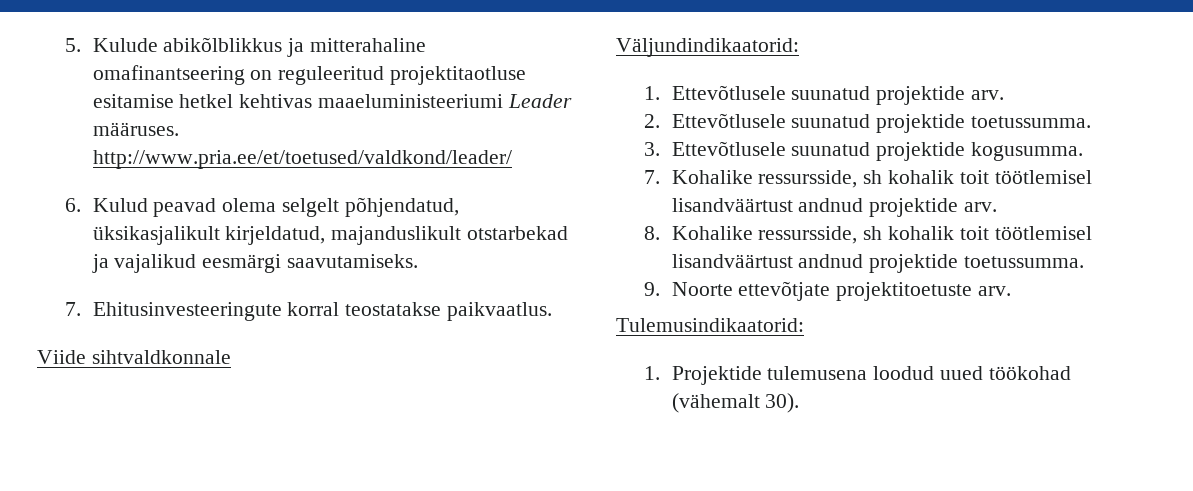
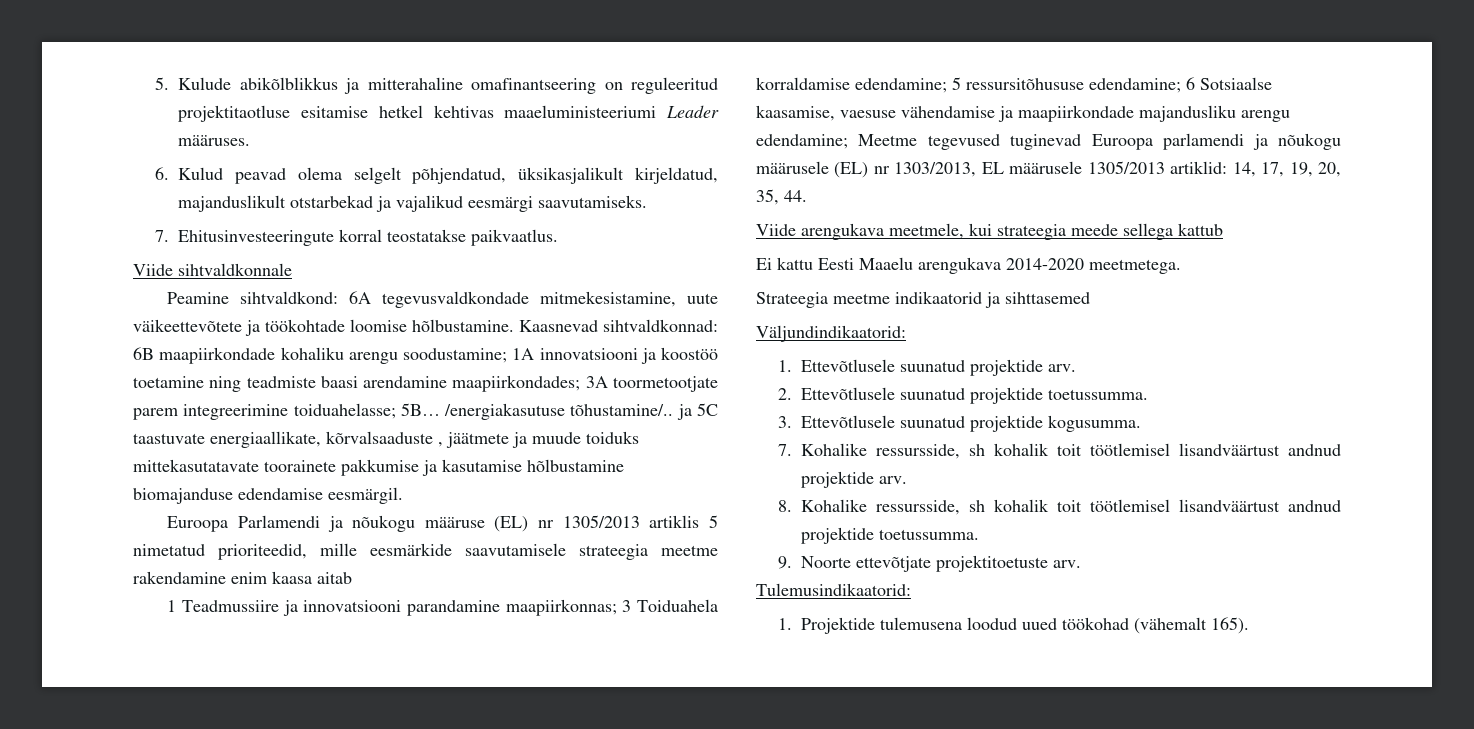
- 5. Kulude abikõlblikkus ja mitterahaline omafinantseering on reguleeritud projektitaotluse esitamise hetkel kehtivas maaeluministeeriumi Leader määruses. http://www.pria.ee/et/toetused/valdkond/leader/
+ 5. Kulude abikõlblikkus ja mitterahaline omafinantseering on reguleeritud projektitaotluse esitamise hetkel kehtivas maaeluministeeriumi Leader määruses.
+ Peamine sihtvaldkond: 6A tegevusvaldkondade mitmekesistamine, uute väikeettevõtete ja töökohtade loomise hõlbustamine. Kaasnevad sihtvaldkonnad: 6B maapiirkondade kohaliku arengu soodustamine; 1A innovatsiooni ja koostöö toetamine ning teadmiste baasi arendamine maapiirkondades; 3A toormetootjate parem integreerimine toiduahelasse; 5B… /energiakasutuse tõhustamine/.. ja 5C taastuvate energiaallikate, kõrvalsaaduste , jäätmete ja muude toiduks mittekasutatavate toorainete pakkumise ja kasutamise hõlbustamine biomajanduse edendamise eesmärgil.
+ Euroopa Parlamendi ja nõukogu määruse (EL) nr 1305/2013 artiklis 5 nimetatud prioriteedid, mille eesmärkide saavutamisele strateegia meetme rakendamine enim kaasa aitab
+ 1 Teadmussiire ja innovatsiooni parandamine maapiirkonnas; 3 Toiduahela korraldamise edendamine; 5 ressursitõhususe edendamine; 6 Sotsiaalse kaasamise, vaesuse vähendamise ja maapiirkondade majandusliku arengu edendamine; Meetme tegevused tuginevad Euroopa parlamendi ja nõukogu määrusele (EL) nr 1303/2013, EL määrusele 1305/2013 artiklid: 14, 17, 19, 20, 35, 44.
+ Viide arengukava meetmele, kui strateegia meede sellega kattub
+ Ei kattu Eesti Maaelu arengukava 2014-2020 meetmetega.
+ Strateegia meetme indikaatorid ja sihttasemed
- 1. Projektide tulemusena loodud uued töökohad (vähemalt 30).
+ 1. Projektide tulemusena loodud uued töökohad (vähemalt 165).

